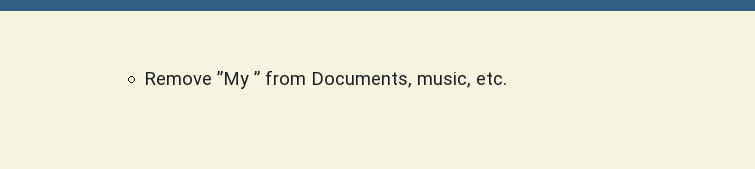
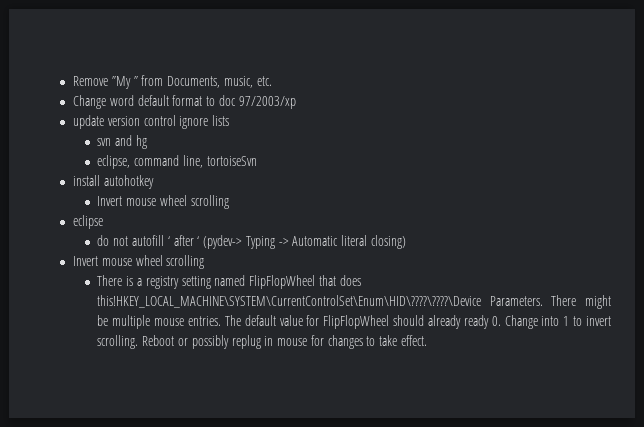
+ Change word default format to doc 97/2003/xp
+ update version control ignore lists
+ svn and hg
+ eclipse, command line, tortoiseSvn
+ install autohotkey
+ Invert mouse wheel scrolling
+ eclipse
+ do not autofill ‘ after ‘ (pydev-> Typing -> Automatic literal closing)
+ Invert mouse wheel scrolling
+ There is a registry setting named FlipFlopWheel that does this!HKEY_LOCAL_MACHINE\SYSTEM\CurrentControlSet\Enum\HID\????\????\Device Parameters. There might be multiple mouse entries. The default value for FlipFlopWheel should already ready 0. Change into 1 to invert scrolling. Reboot or possibly replug in mouse for changes to take effect.

